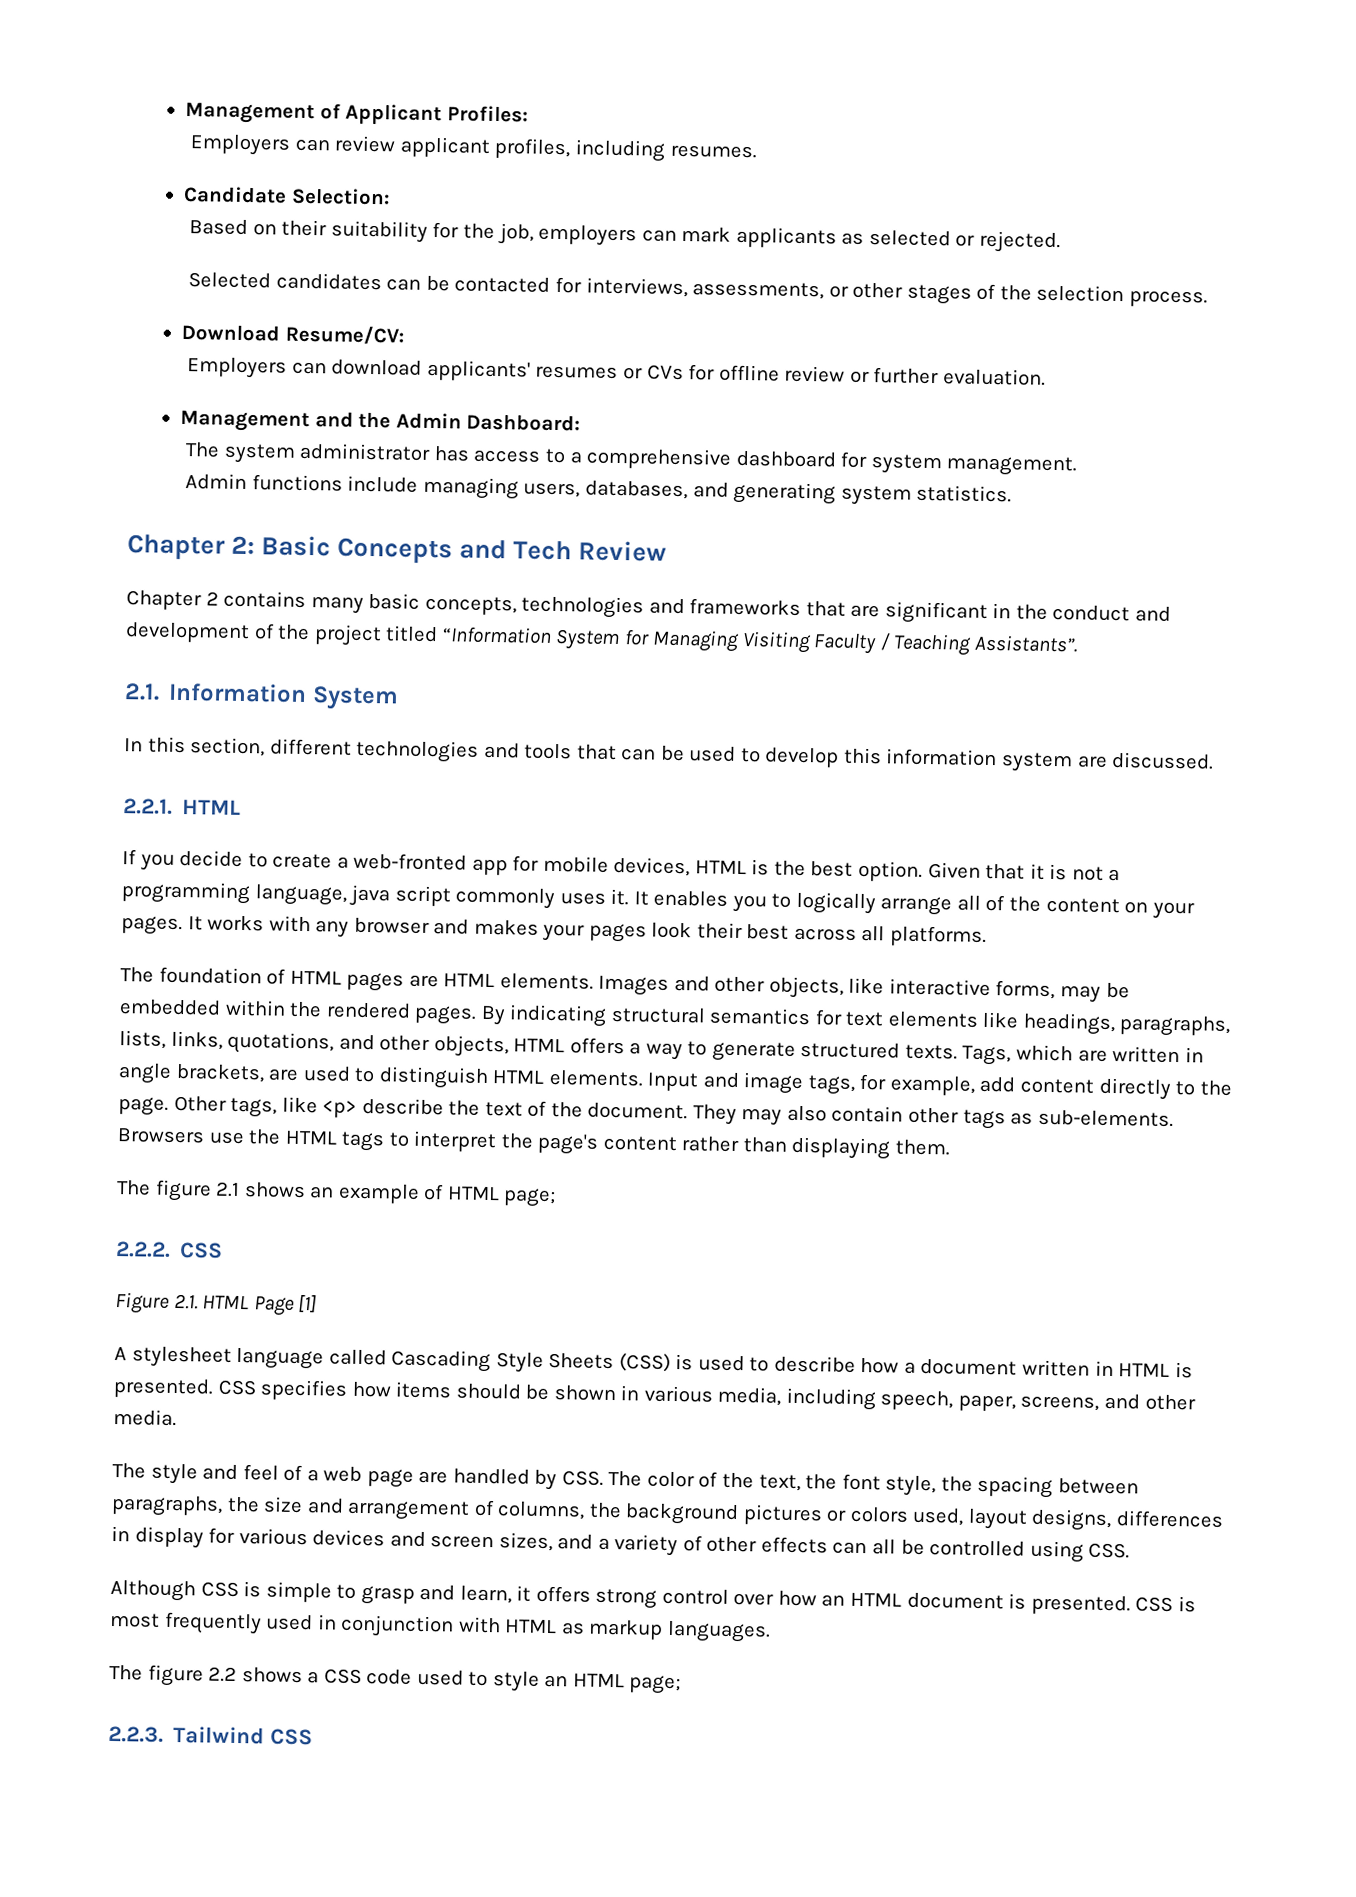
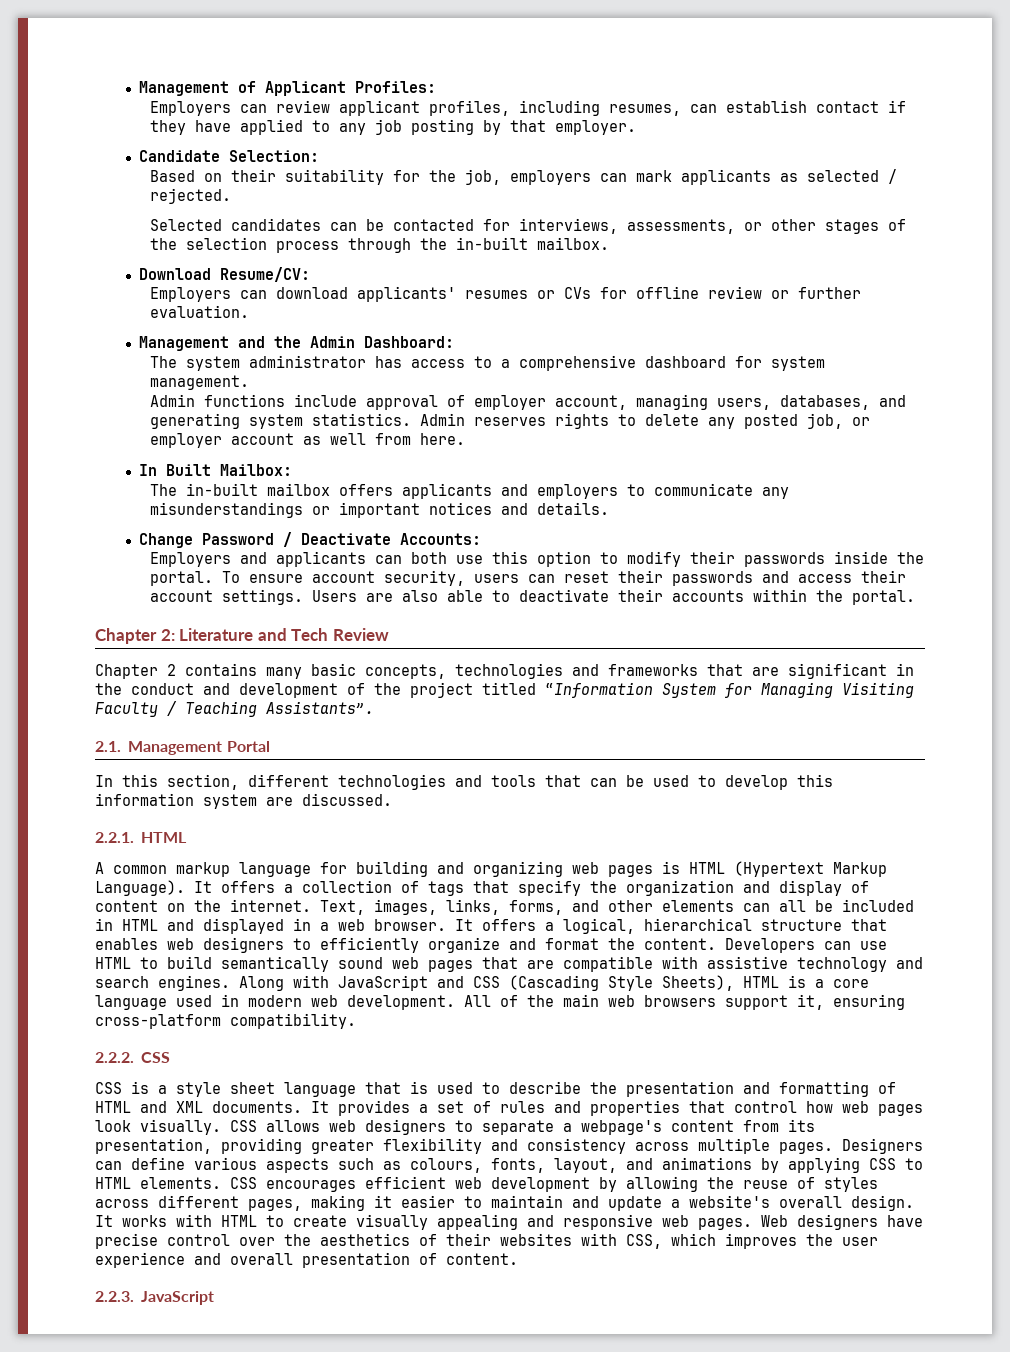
- Employers can review applicant profiles, including resumes.
+ Employers can review applicant profiles, including resumes, can establish contact if they have applied to any job posting by that employer.
- Based on their suitability for the job, employers can mark applicants as selected or rejected.
+ Based on their suitability for the job, employers can mark applicants as selected / rejected.
- Selected candidates can be contacted for interviews, assessments, or other stages of the selection process.
+ Selected candidates can be contacted for interviews, assessments, or other stages of the selection process through the in-built mailbox.
- Admin functions include managing users, databases, and generating system statistics.
+ Admin functions include approval of employer account, managing users, databases, and generating system statistics. Admin reserves rights to delete any posted job, or employer account as well from here.
+ In Built Mailbox:
+ The in-built mailbox offers applicants and employers to communicate any misunderstandings or important notices and details.
+ Change Password / Deactivate Accounts:
+ Employers and applicants can both use this option to modify their passwords inside the portal. To ensure account security, users can reset their passwords and access their account settings. Users are also able to deactivate their accounts within the portal.
- Chapter 2: Basic Concepts and Tech Review
+ Chapter 2: Literature and Tech Review
- 2.1. Information System
+ 2.1. Management Portal
- If you decide to create a web-fronted app for mobile devices, HTML is the best option. Given that it is not a programming language, java script commonly uses it. It enables you to logically arrange all of the content on your pages. It works with any browser and makes your pages look their best across all platforms.
- The foundation of HTML pages are HTML elements. Images and other objects, like interactive forms, may be embedded within the rendered pages. By indicating structural semantics for text elements like headings, paragraphs, lists, links, quotations, and other objects, HTML offers a way to generate structured texts. Tags, which are written in angle brackets, are used to distinguish HTML elements. Input and image tags, for example, add content directly to the page. Other tags, like <p> describe the text of the document. They may also contain other tags as sub-elements. Browsers use the HTML tags to interpret the page's content rather than displaying them.
- The figure 2.1 shows an example of HTML page;
+ A common markup language for building and organizing web pages is HTML (Hypertext Markup Language). It offers a collection of tags that specify the organization and display of content on the internet. Text, images, links, forms, and other elements can all be included in HTML and displayed in a web browser. It offers a logical, hierarchical structure that enables web designers to efficiently organize and format the content. Developers can use HTML to build semantically sound web pages that are compatible with assistive technology and search engines. Along with JavaScript and CSS (Cascading Style Sheets), HTML is a core language used in modern web development. All of the main web browsers support it, ensuring cross-platform compatibility.
  2.2.2. CSS
- Figure 2.1. HTML Page [1]
- A stylesheet language called Cascading Style Sheets (CSS) is used to describe how a document written in HTML is presented. CSS specifies how items should be shown in various media, including speech, paper, screens, and other media.
- The style and feel of a web page are handled by CSS. The color of the text, the font style, the spacing between paragraphs, the size and arrangement of columns, the background pictures or colors used, layout designs, differences in display for various devices and screen sizes, and a variety of other effects can all be controlled using CSS.
- Although CSS is simple to grasp and learn, it offers strong control over how an HTML document is presented. CSS is most frequently used in conjunction with HTML as markup languages.
- The figure 2.2 shows a CSS code used to style an HTML page;
+ CSS is a style sheet language that is used to describe the presentation and formatting of HTML and XML documents. It provides a set of rules and properties that control how web pages look visually. CSS allows web designers to separate a webpage's content from its presentation, providing greater flexibility and consistency across multiple pages. Designers can define various aspects such as colours, fonts, layout, and animations by applying CSS to HTML elements. CSS encourages efficient web development by allowing the reuse of styles across different pages, making it easier to maintain and update a website's overall design. It works with HTML to create visually appealing and responsive web pages. Web designers have precise control over the aesthetics of their websites with CSS, which improves the user experience and overall presentation of content.
- 2.2.3. Tailwind CSS
+ 2.2.3. JavaScript

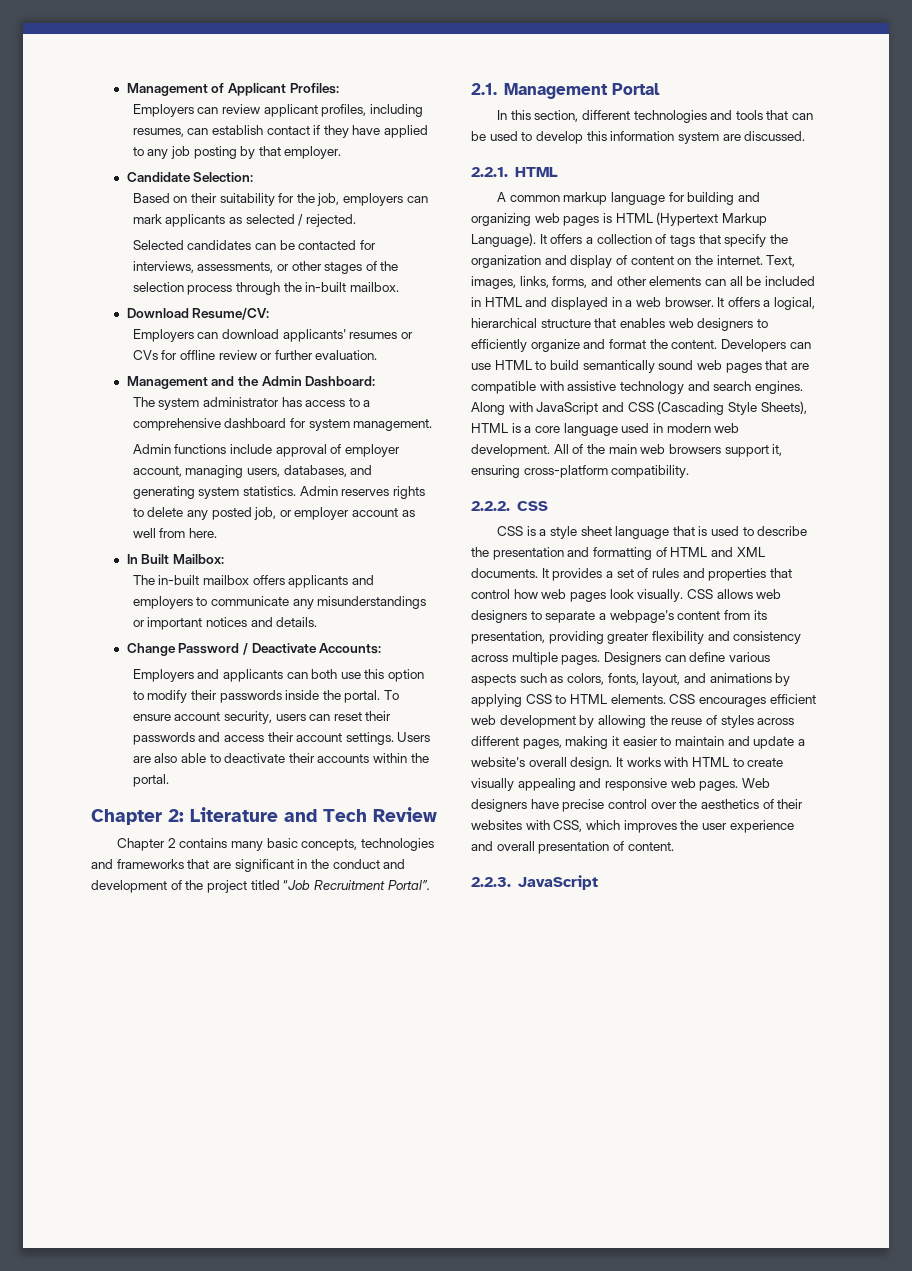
- Chapter 2 contains many basic concepts, technologies and frameworks that are significant in the conduct and development of the project titled “Information System for Managing Visiting Faculty / Teaching Assistants”.
+ Chapter 2 contains many basic concepts, technologies and frameworks that are significant in the conduct and development of the project titled “Job Recruitment Portal”.
- Designers can define various aspects such as colours, fonts, layout, and animations by applying CSS to HTML elements.
+ Designers can define various aspects such as colors, fonts, layout, and animations by applying CSS to HTML elements.

